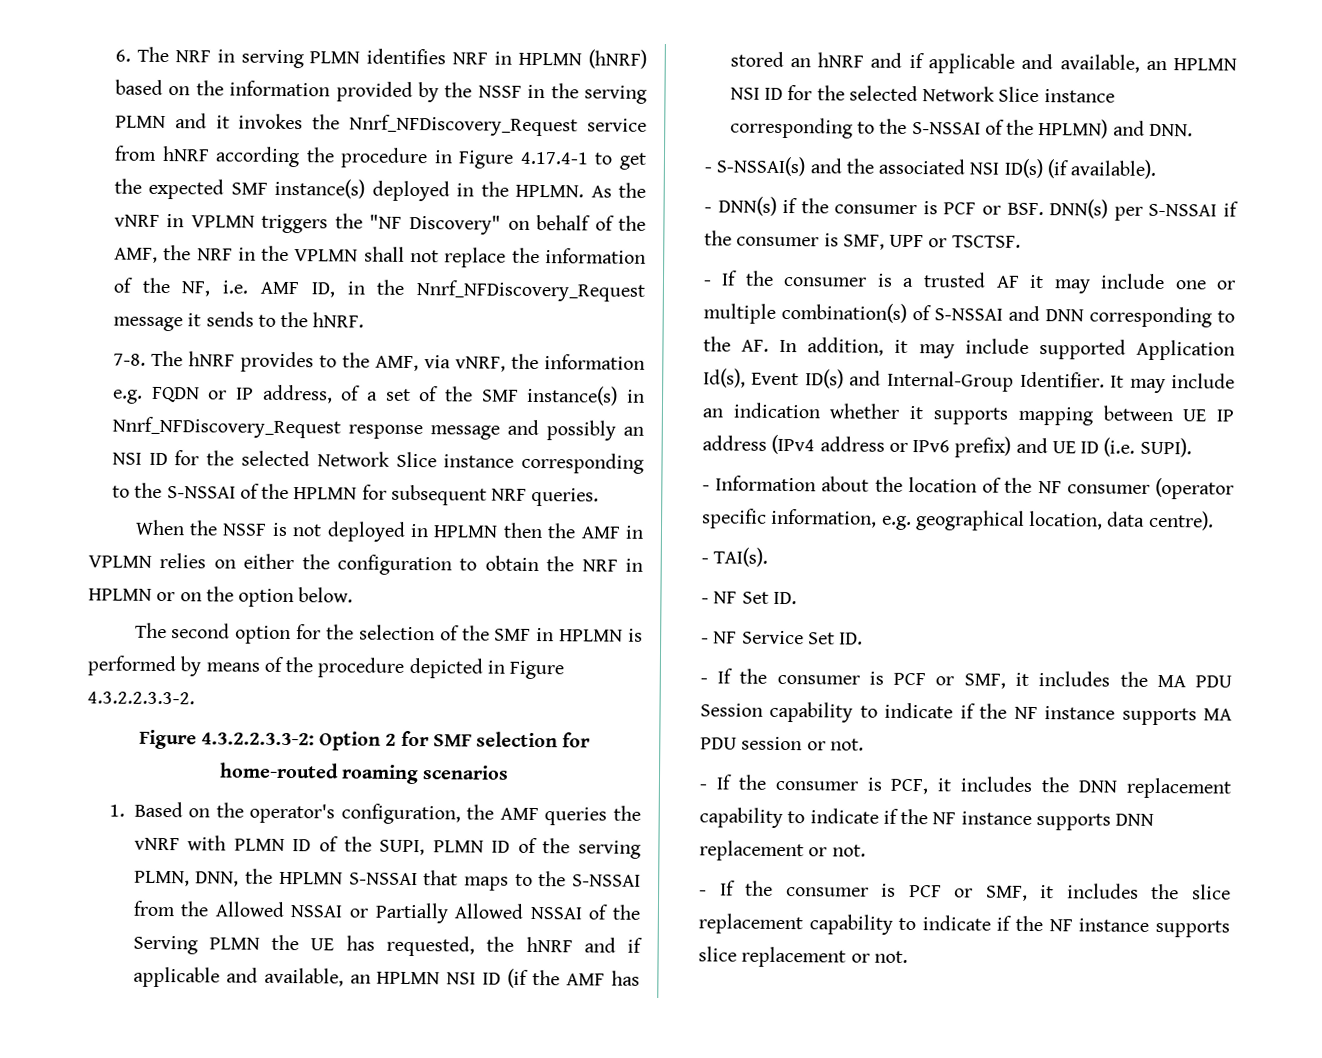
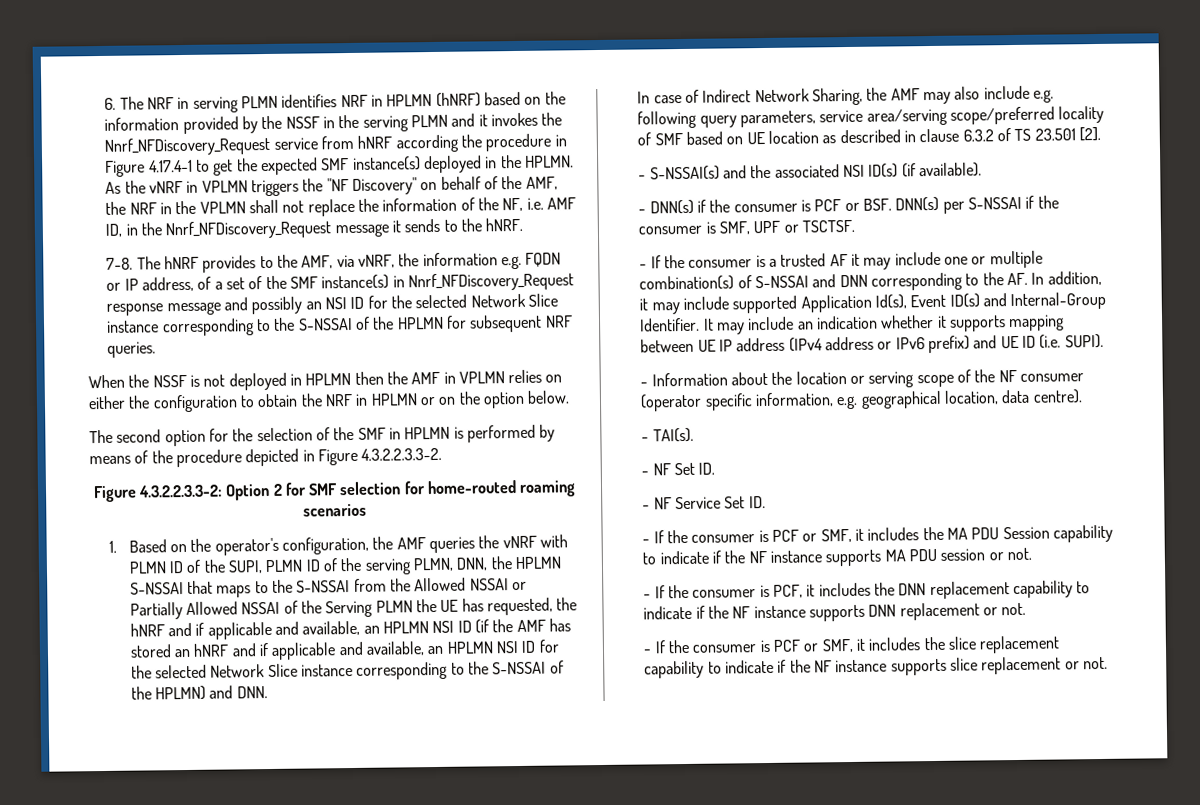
+ In case of Indirect Network Sharing, the AMF may also include e.g. following query parameters, service area/serving scope/preferred locality of SMF based on UE location as described in clause 6.3.2 of TS 23.501 [2].
- - Information about the location of the NF consumer (operator specific information, e.g. geographical location, data centre).
+ - Information about the location or serving scope of the NF consumer (operator specific information, e.g. geographical location, data centre).

